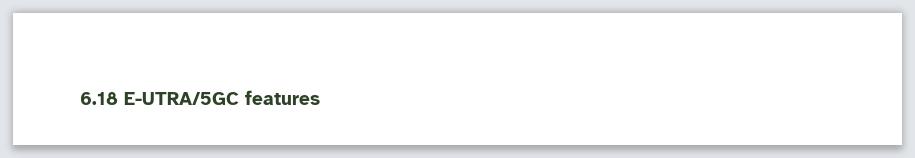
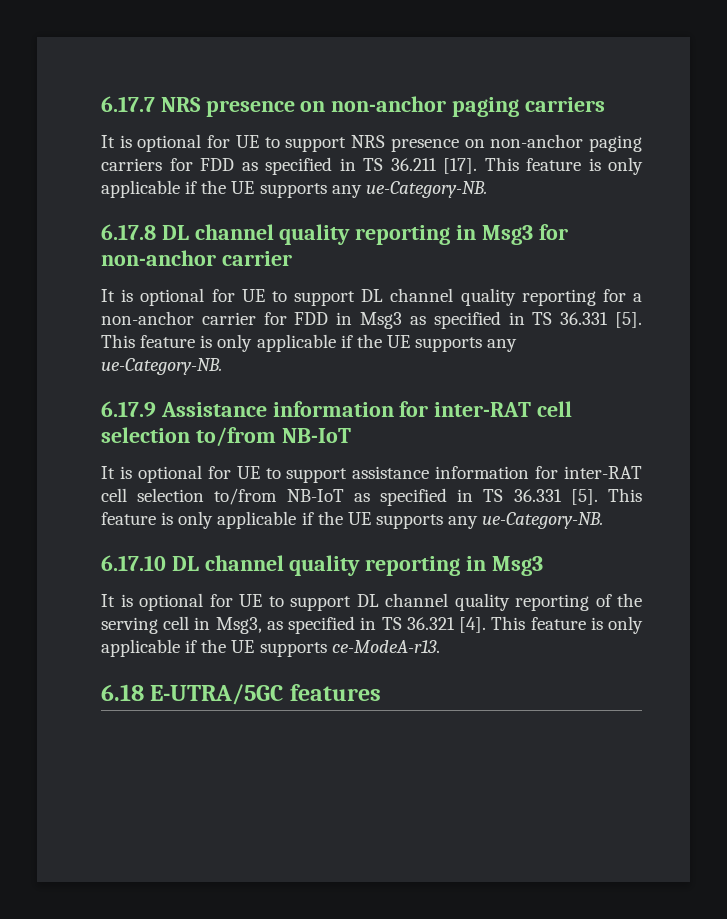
+ 6.17.7 NRS presence on non-anchor paging carriers
+ It is optional for UE to support NRS presence on non-anchor paging carriers for FDD as specified in TS 36.211 [17]. This feature is only applicable if the UE supports any ue-Category-NB.
+ 6.17.8 DL channel quality reporting in Msg3 for non-anchor carrier
+ It is optional for UE to support DL channel quality reporting for a non-anchor carrier for FDD in Msg3 as specified in TS 36.331 [5]. This feature is only applicable if the UE supports any ue-Category-NB.
+ 6.17.9 Assistance information for inter-RAT cell selection to/from NB-IoT
+ It is optional for UE to support assistance information for inter-RAT cell selection to/from NB-IoT as specified in TS 36.331 [5]. This feature is only applicable if the UE supports any ue-Category-NB.
+ 6.17.10 DL channel quality reporting in Msg3
+ It is optional for UE to support DL channel quality reporting of the serving cell in Msg3, as specified in TS 36.321 [4]. This feature is only applicable if the UE supports ce-ModeA-r13.

